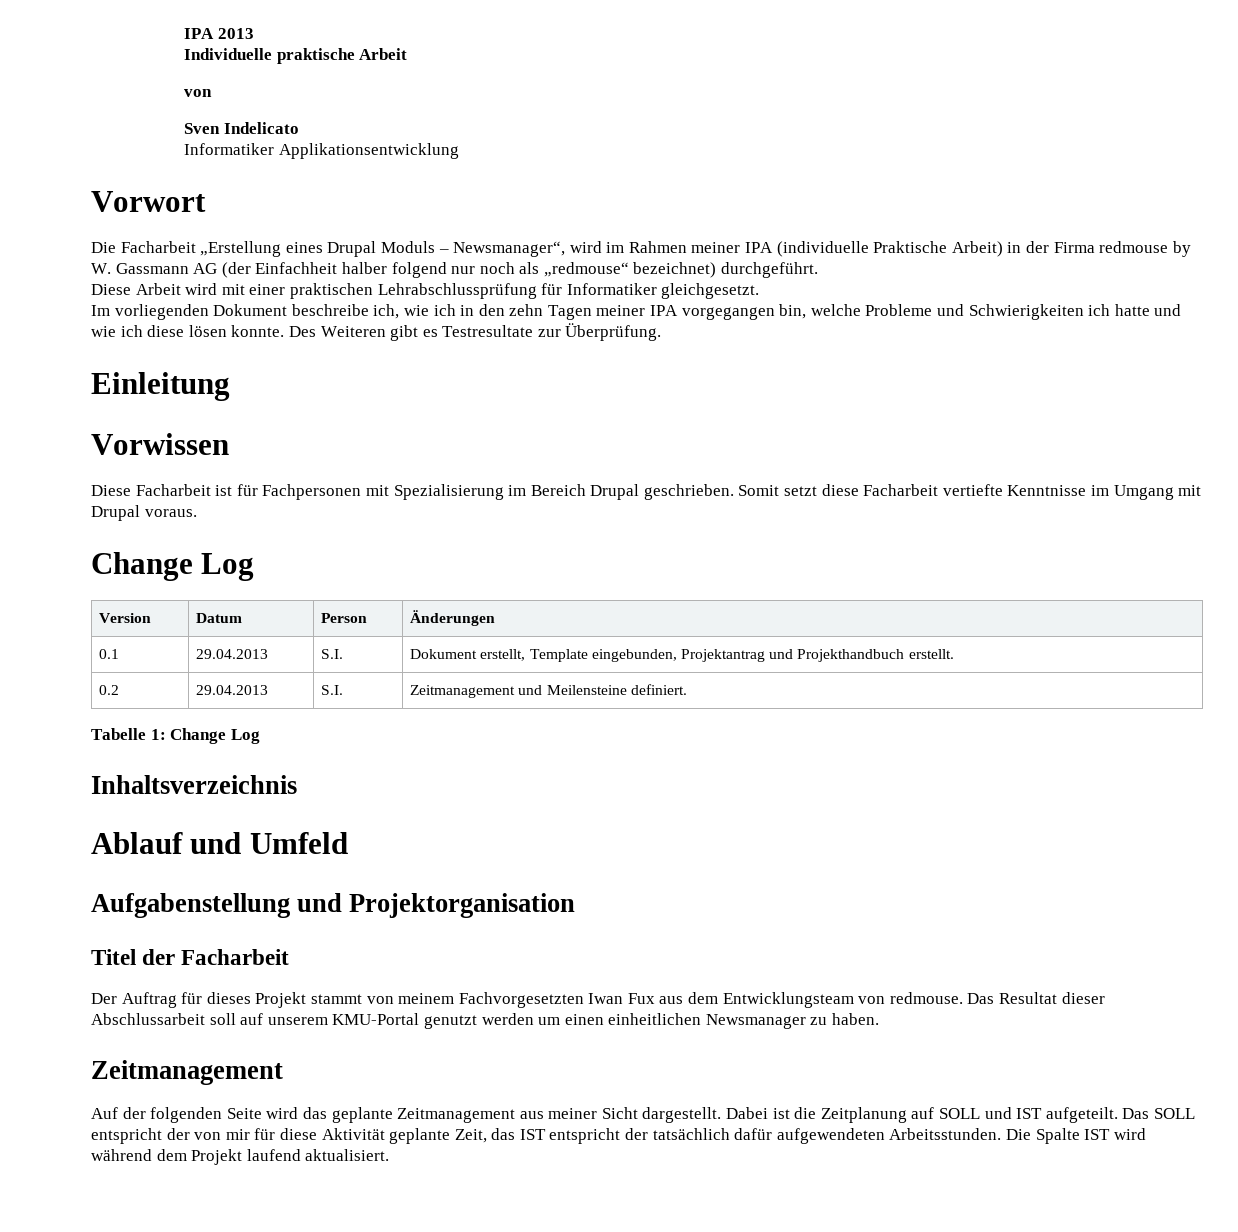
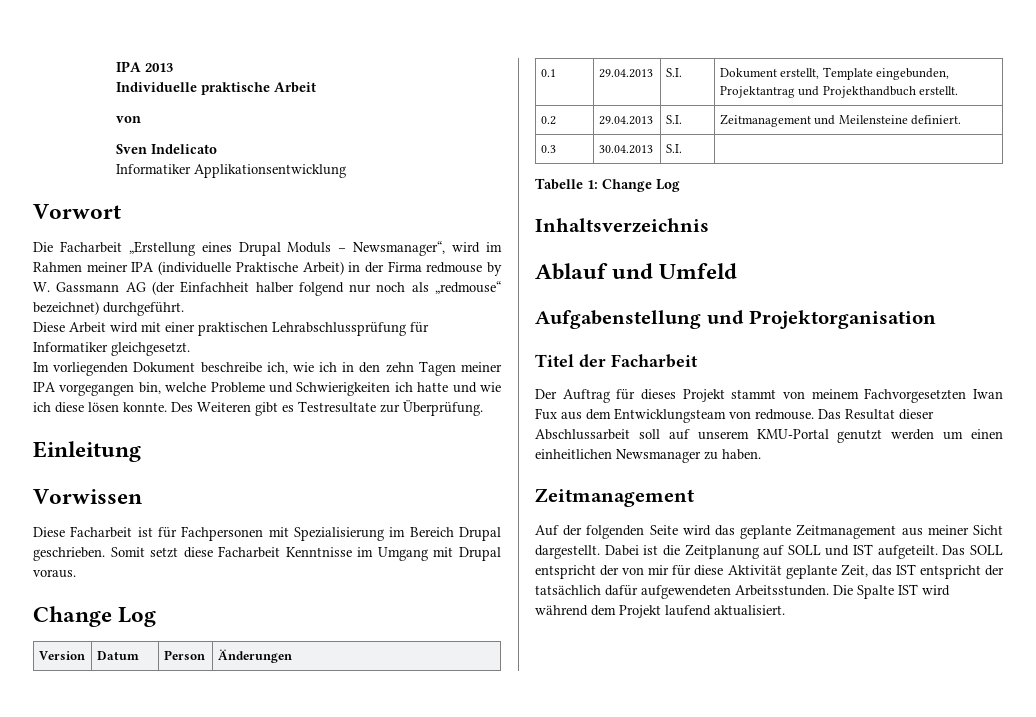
- Somit setzt diese Facharbeit vertiefte Kenntnisse im Umgang mit Drupal voraus.
+ Somit setzt diese Facharbeit Kenntnisse im Umgang mit Drupal voraus.
+ 0.3 | 30.04.2013 | S.I. |

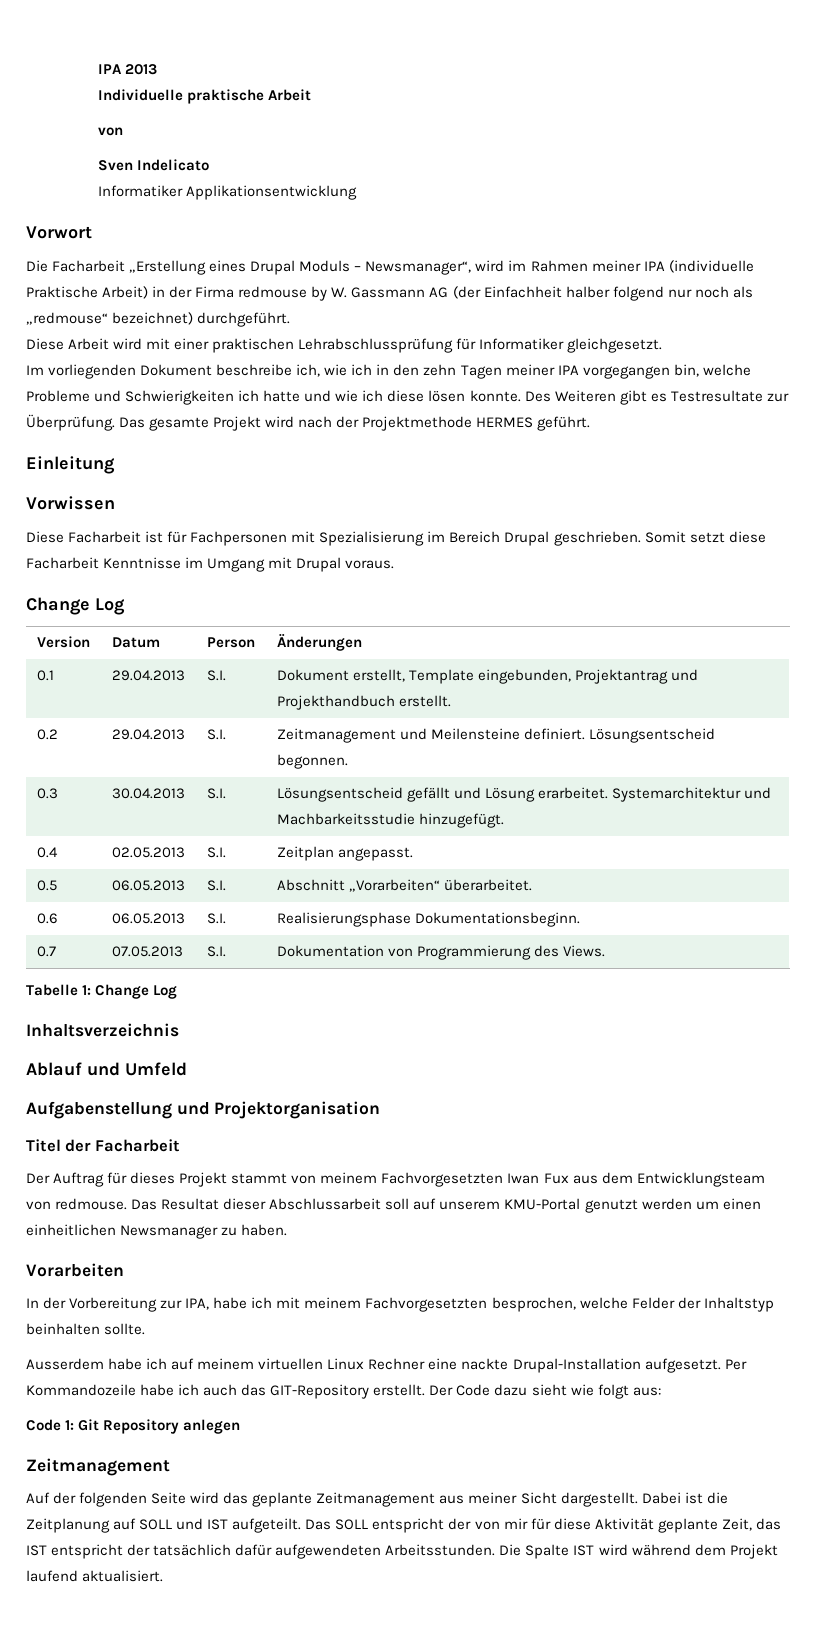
+ Das gesamte Projekt wird nach der Projektmethode HERMES geführt.
- 0.2 | 29.04.2013 | S.I. | Zeitmanagement und Meilensteine definiert.
+ 0.2 | 29.04.2013 | S.I. | Zeitmanagement und Meilensteine definiert. Lösungsentscheid begonnen.
- 0.3 | 30.04.2013 | S.I. |
+ 0.3 | 30.04.2013 | S.I. | Lösungsentscheid gefällt und Lösung erarbeitet. Systemarchitektur und Machbarkeitsstudie hinzugefügt.
+ 0.4 | 02.05.2013 | S.I. | Zeitplan angepasst.
+ 0.5 | 06.05.2013 | S.I. | Abschnitt „Vorarbeiten“ überarbeitet.
+ 0.6 | 06.05.2013 | S.I. | Realisierungsphase Dokumentationsbeginn.
+ 0.7 | 07.05.2013 | S.I. | Dokumentation von Programmierung des Views.
+ Vorarbeiten
+ In der Vorbereitung zur IPA, habe ich mit meinem Fachvorgesetzten besprochen, welche Felder der Inhaltstyp beinhalten sollte.
+ Ausserdem habe ich auf meinem virtuellen Linux Rechner eine nackte Drupal-Installation aufgesetzt. Per Kommandozeile habe ich auch das GIT-Repository erstellt. Der Code dazu sieht wie folgt aus:
+ Code 1: Git Repository anlegen

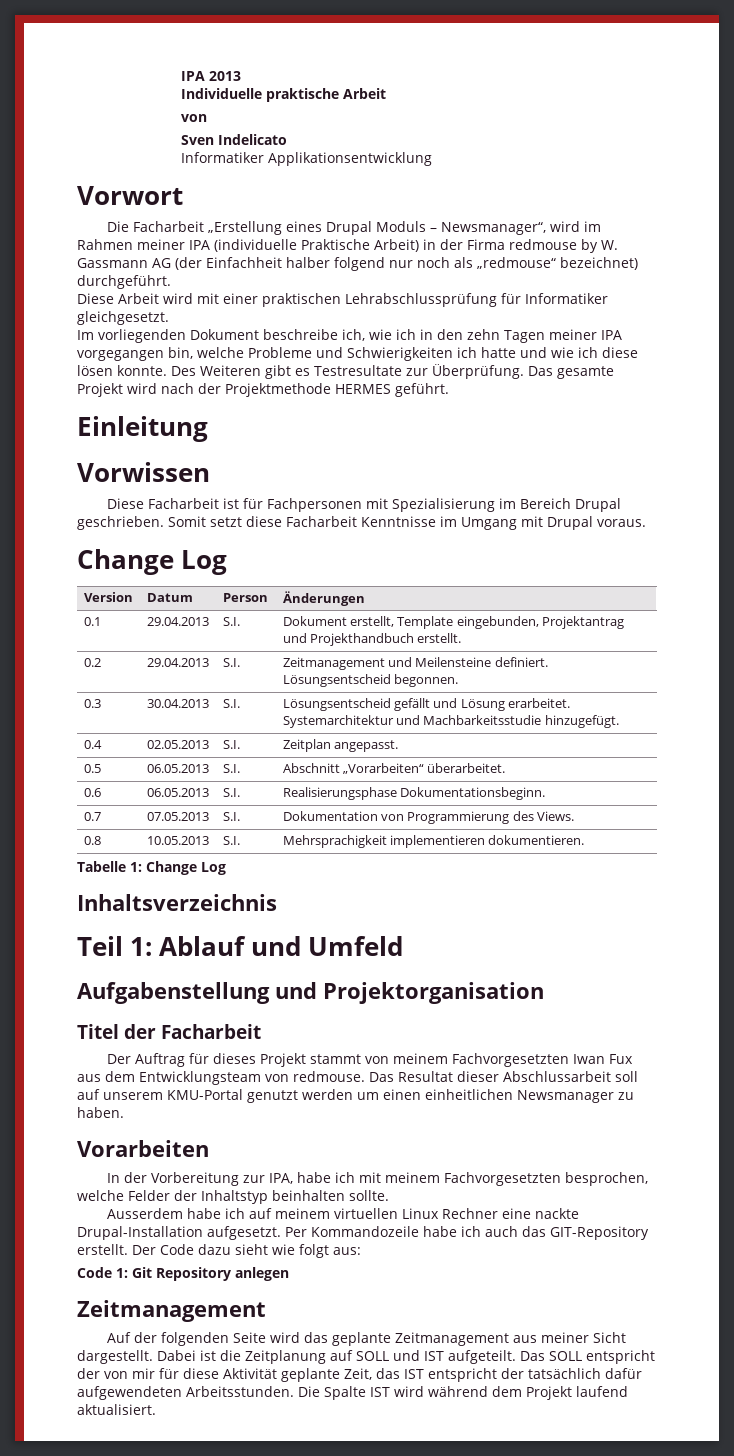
+ 0.8 | 10.05.2013 | S.I. | Mehrsprachigkeit implementieren dokumentieren.
- Ablauf und Umfeld
+ Teil 1: Ablauf und Umfeld

